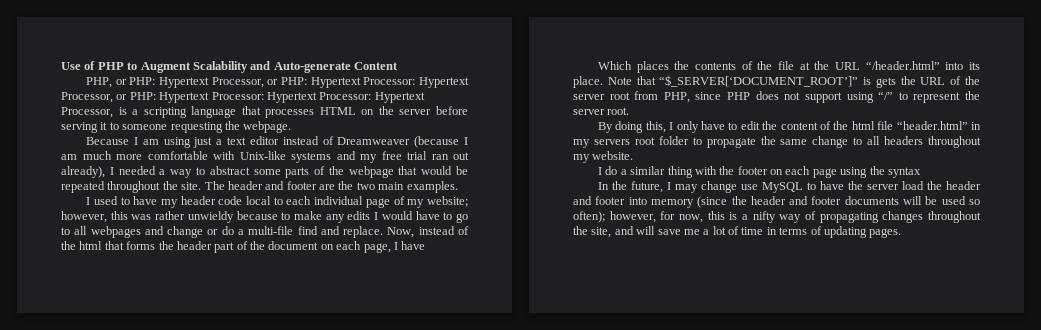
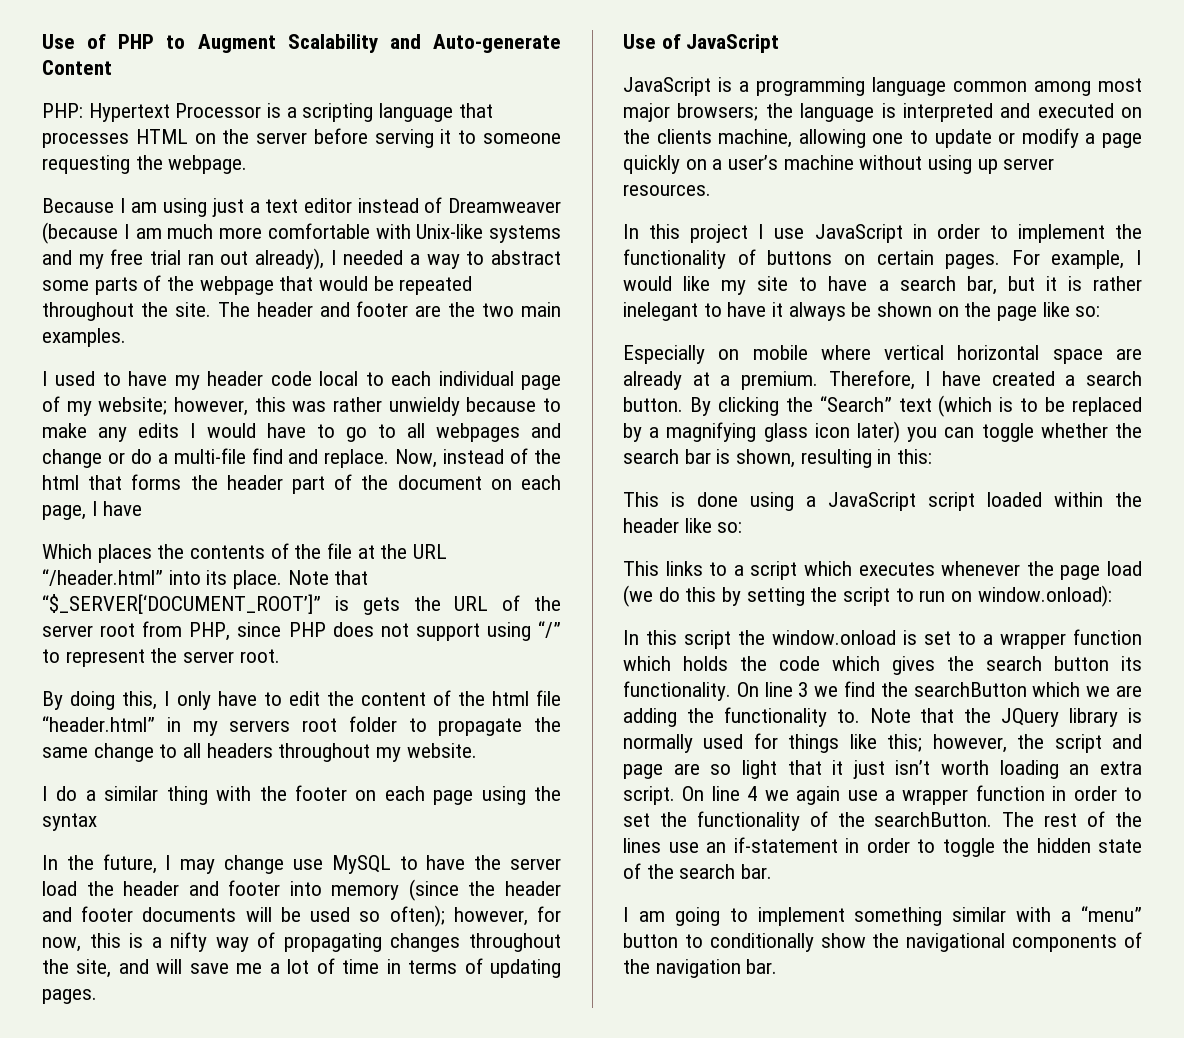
- PHP, or PHP: Hypertext Processor, or PHP: Hypertext Processor: Hypertext Processor, or PHP: Hypertext Processor: Hypertext Processor: Hypertext Processor, is a scripting language that processes HTML on the server before serving it to someone requesting the webpage.
+ PHP: Hypertext Processor is a scripting language that processes HTML on the server before serving it to someone requesting the webpage.
+ Use of JavaScript
+ JavaScript is a programming language common among most major browsers; the language is interpreted and executed on the clients machine, allowing one to update or modify a page quickly on a user’s machine without using up server resources.
+ In this project I use JavaScript in order to implement the functionality of buttons on certain pages. For example, I would like my site to have a search bar, but it is rather inelegant to have it always be shown on the page like so:
+ Especially on mobile where vertical horizontal space are already at a premium. Therefore, I have created a search button. By clicking the “Search” text (which is to be replaced by a magnifying glass icon later) you can toggle whether the search bar is shown, resulting in this:
+ This is done using a JavaScript script loaded within the header like so:
+ This links to a script which executes whenever the page load (we do this by setting the script to run on window.onload):
+ In this script the window.onload is set to a wrapper function which holds the code which gives the search button its functionality. On line 3 we find the searchButton which we are adding the functionality to. Note that the JQuery library is normally used for things like this; however, the script and page are so light that it just isn’t worth loading an extra script. On line 4 we again use a wrapper function in order to set the functionality of the searchButton. The rest of the lines use an if-statement in order to toggle the hidden state of the search bar.
+ I am going to implement something similar with a “menu” button to conditionally show the navigational components of the navigation bar.

